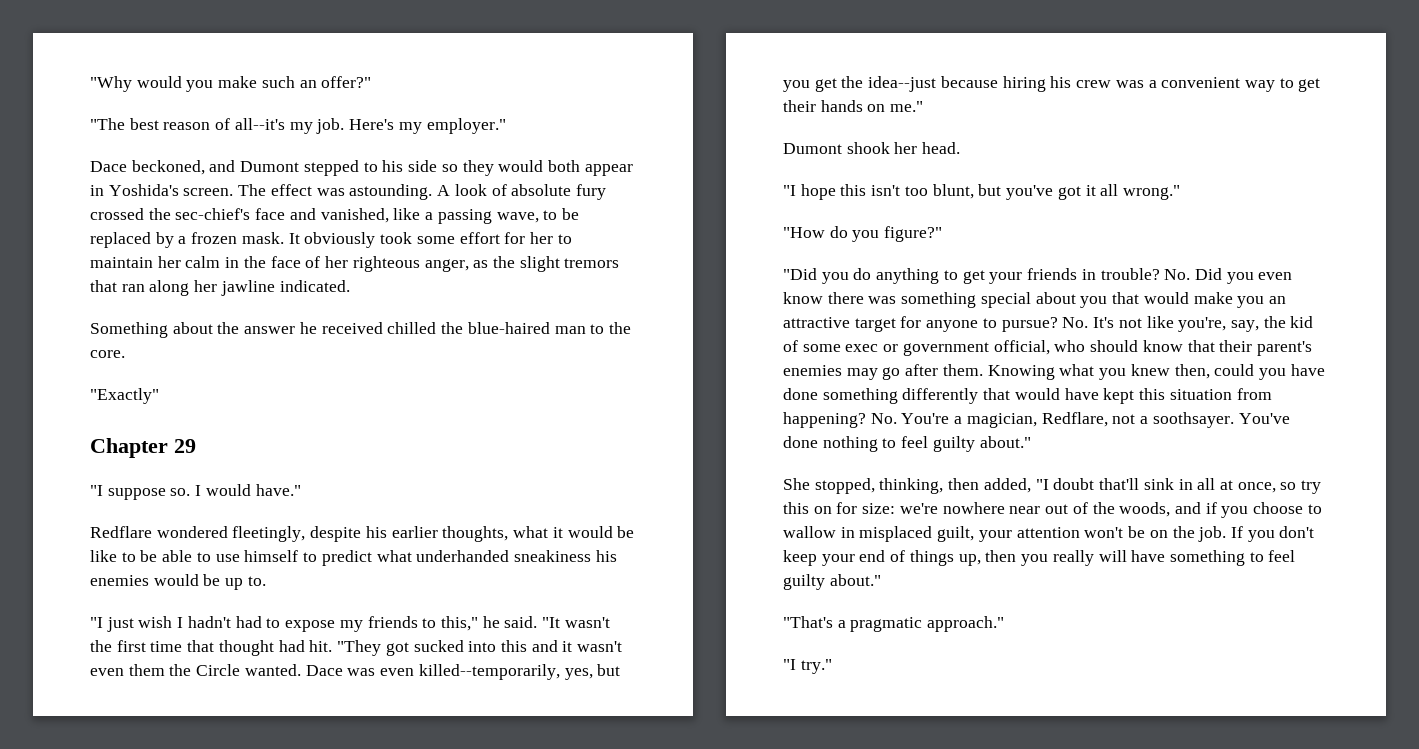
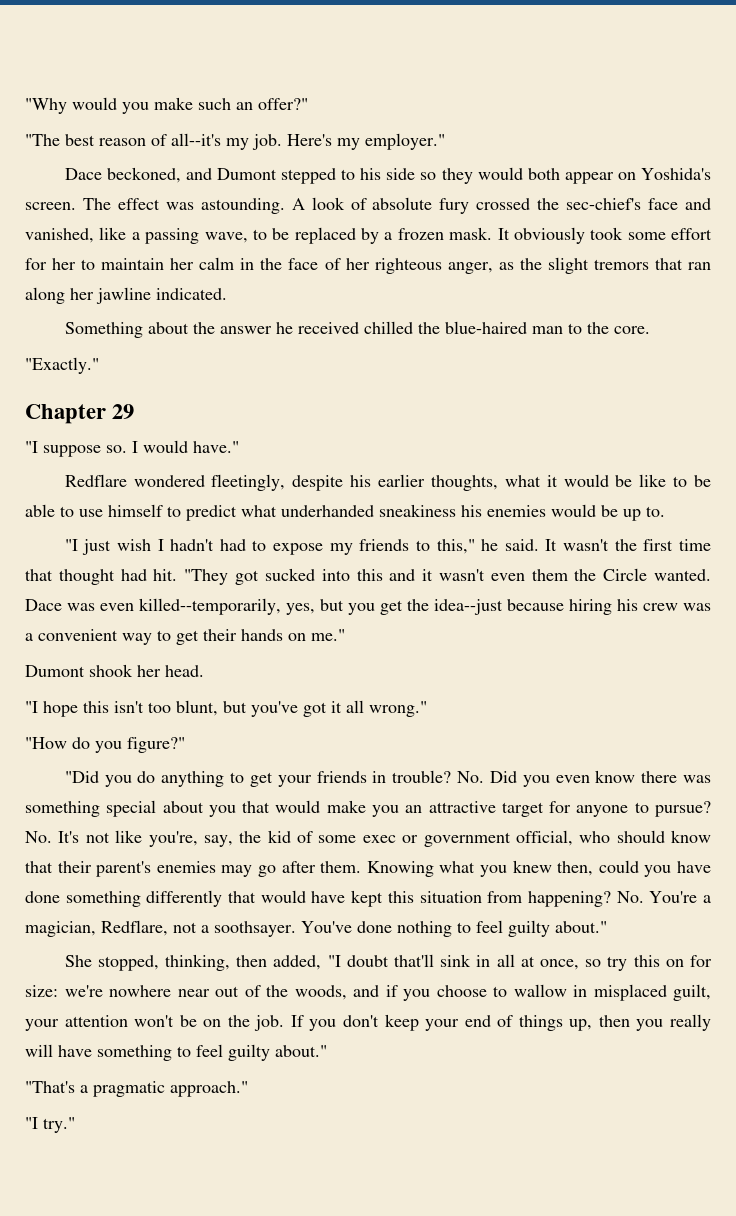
- Dace beckoned, and Dumont stepped to his side so they would both appear in Yoshida's screen.
+ Dace beckoned, and Dumont stepped to his side so they would both appear on Yoshida's screen.
- "Exactly"
+ "Exactly."
- "It wasn't the first time that thought had hit.
+ It wasn't the first time that thought had hit.

